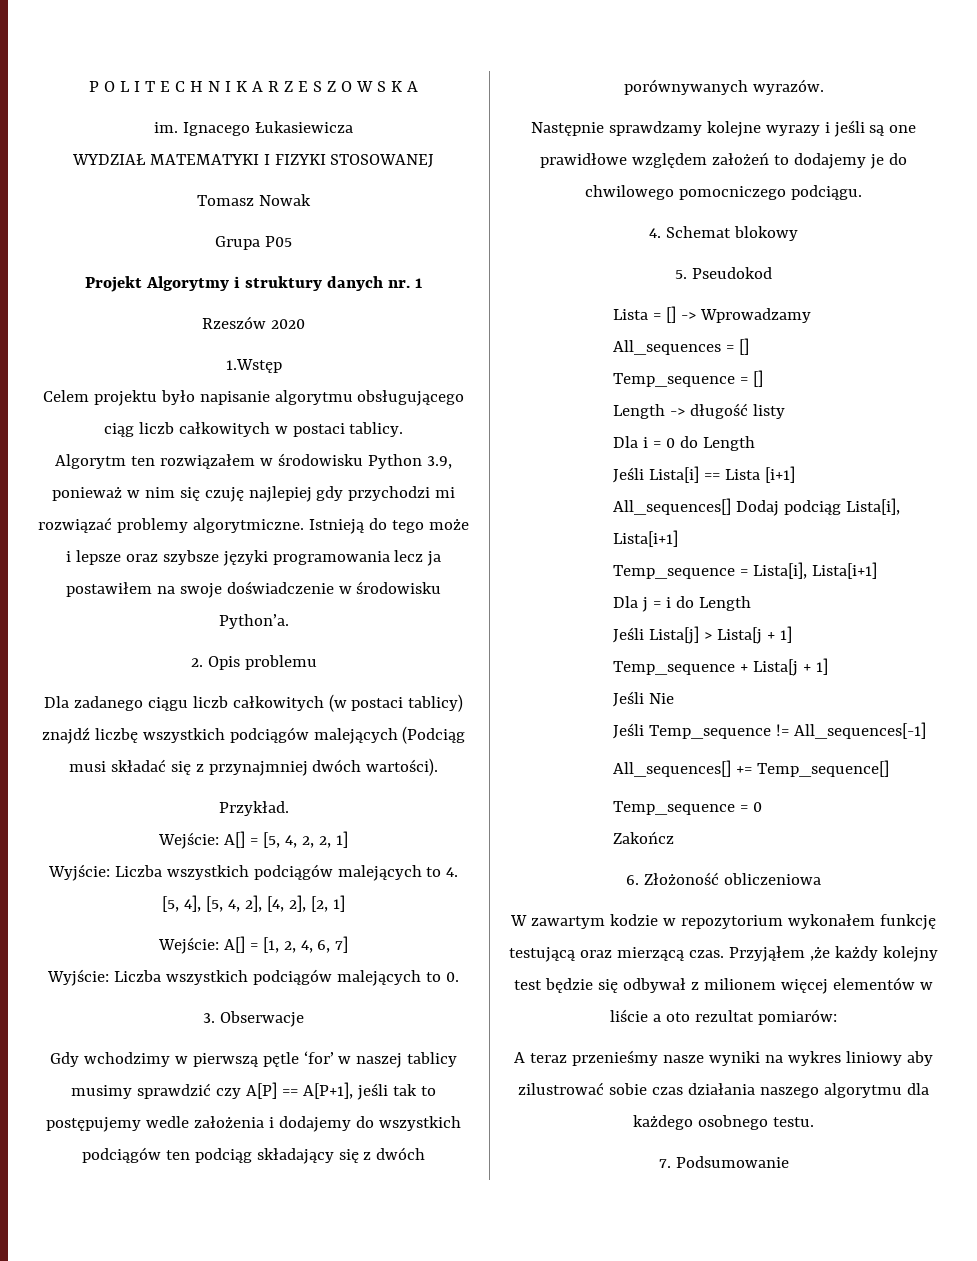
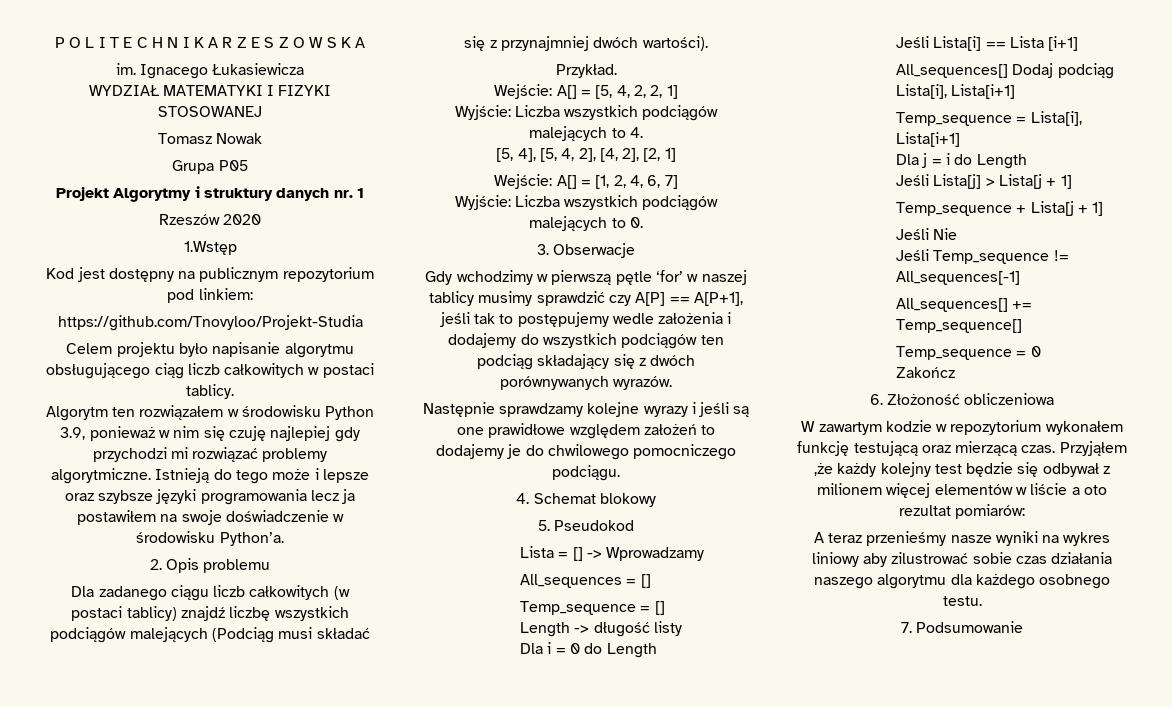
+ Kod jest dostępny na publicznym repozytorium pod linkiem:
+ https://github.com/Tnovyloo/Projekt-Studia

